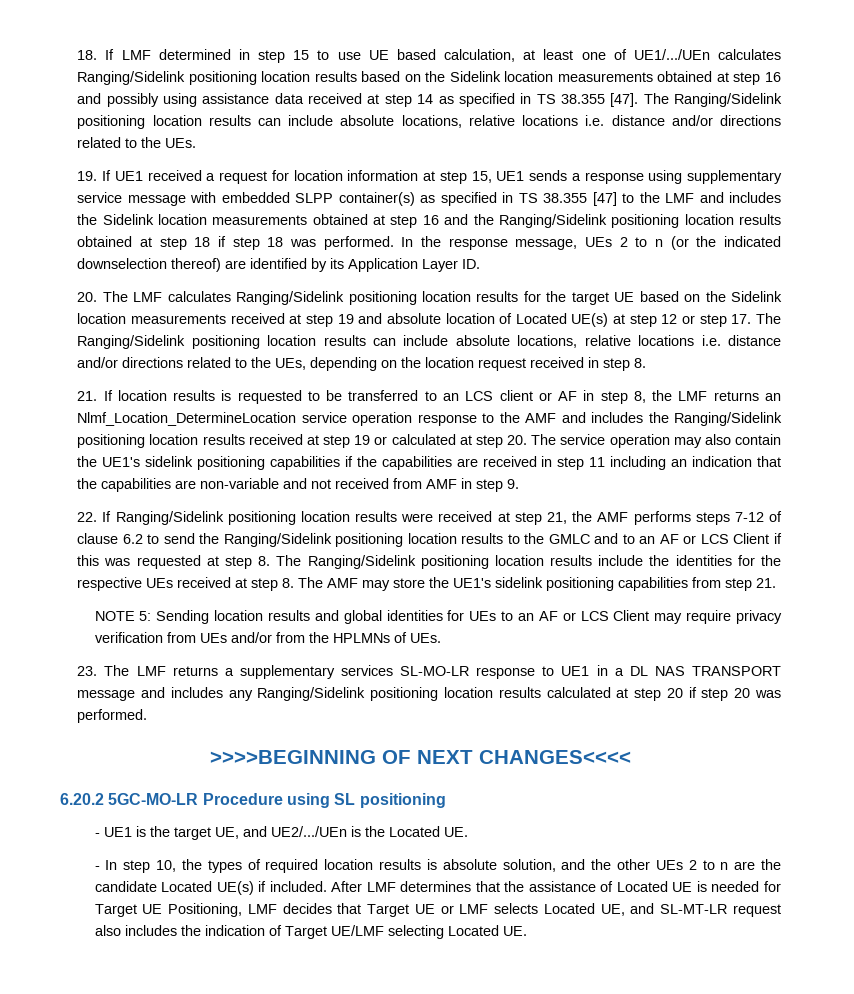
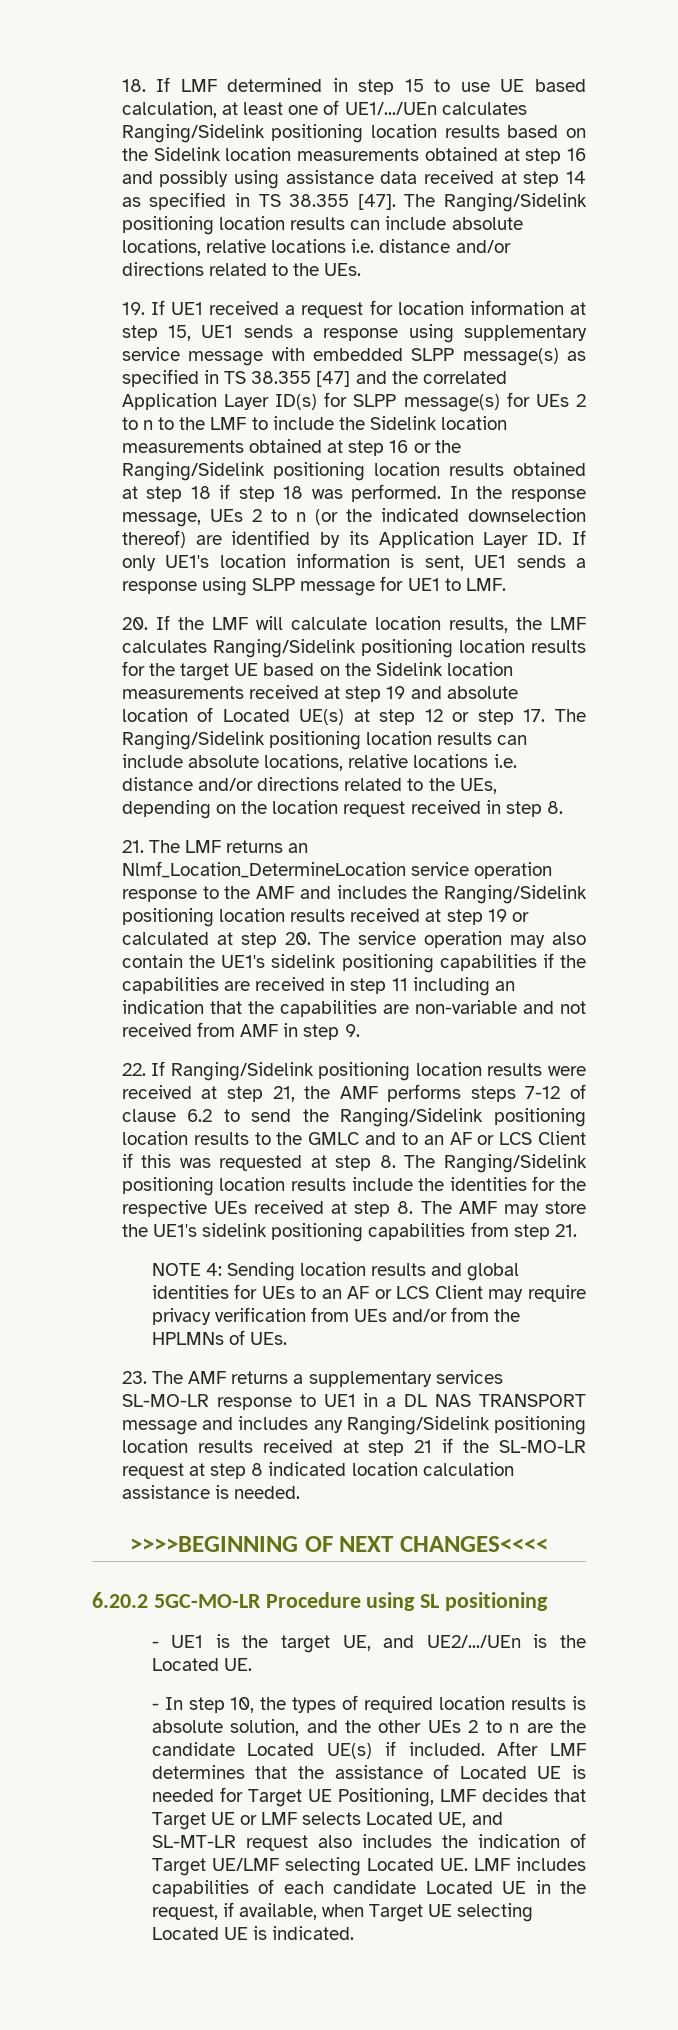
- 19. If UE1 received a request for location information at step 15, UE1 sends a response using supplementary service message with embedded SLPP container(s) as specified in TS 38.355 [47] to the LMF and includes the Sidelink location measurements obtained at step 16 and the Ranging/Sidelink positioning location results obtained at step 18 if step 18 was performed.
+ 19. If UE1 received a request for location information at step 15, UE1 sends a response using supplementary service message with embedded SLPP message(s) as specified in TS 38.355 [47] and the correlated Application Layer ID(s) for SLPP message(s) for UEs 2 to n to the LMF to include the Sidelink location measurements obtained at step 16 or the Ranging/Sidelink positioning location results obtained at step 18 if step 18 was performed.
- In the response message, UEs 2 to n (or the indicated downselection thereof) are identified by its Application Layer ID.
- 20. The LMF calculates Ranging/Sidelink positioning location results for the target UE based on the Sidelink location measurements received at step 19 and absolute location of Located UE(s) at step 12 or step 17. The Ranging/Sidelink positioning location results can include absolute locations, relative locations i.e. distance and/or directions related to the UEs, depending on the location request received in step 8.
+ In the response message, UEs 2 to n (or the indicated downselection thereof) are identified by its Application Layer ID. If only UE1's location information is sent, UE1 sends a response using SLPP message for UE1 to LMF.
+ 20. If the LMF will calculate location results, the LMF calculates Ranging/Sidelink positioning location results for the target UE based on the Sidelink location measurements received at step 19 and absolute location of Located UE(s) at step 12 or step 17. The Ranging/Sidelink positioning location results can include absolute locations, relative locations i.e. distance and/or directions related to the UEs, depending on the location request received in step 8.
- 21. If location results is requested to be transferred to an LCS client or AF in step 8, the LMF returns an Nlmf_Location_DetermineLocation service operation response to the AMF and includes the Ranging/Sidelink positioning location results received at step 19 or calculated at step 20. The service operation may also contain the UE1's sidelink positioning capabilities if the capabilities are received in step 11 including an indication that the capabilities are non-variable and not received from AMF in step 9.
+ 21. The LMF returns an Nlmf_Location_DetermineLocation service operation response to the AMF and includes the Ranging/Sidelink positioning location results received at step 19 or calculated at step 20. The service operation may also contain the UE1's sidelink positioning capabilities if the capabilities are received in step 11 including an indication that the capabilities are non-variable and not received from AMF in step 9.
- NOTE 5: Sending location results and global identities for UEs to an AF or LCS Client may require privacy verification from UEs and/or from the HPLMNs of UEs.
+ NOTE 4: Sending location results and global identities for UEs to an AF or LCS Client may require privacy verification from UEs and/or from the HPLMNs of UEs.
- 23. The LMF returns a supplementary services SL-MO-LR response to UE1 in a DL NAS TRANSPORT message and includes any Ranging/Sidelink positioning location results calculated at step 20 if step 20 was performed.
+ 23. The AMF returns a supplementary services SL-MO-LR response to UE1 in a DL NAS TRANSPORT message and includes any Ranging/Sidelink positioning location results received at step 21 if the SL-MO-LR request at step 8 indicated location calculation assistance is needed.
- After LMF determines that the assistance of Located UE is needed for Target UE Positioning, LMF decides that Target UE or LMF selects Located UE, and SL-MT-LR request also includes the indication of Target UE/LMF selecting Located UE.
+ After LMF determines that the assistance of Located UE is needed for Target UE Positioning, LMF decides that Target UE or LMF selects Located UE, and SL-MT-LR request also includes the indication of Target UE/LMF selecting Located UE. LMF includes capabilities of each candidate Located UE in the request, if available, when Target UE selecting Located UE is indicated.

